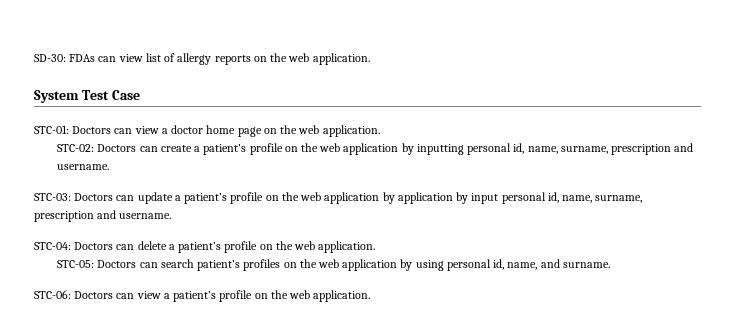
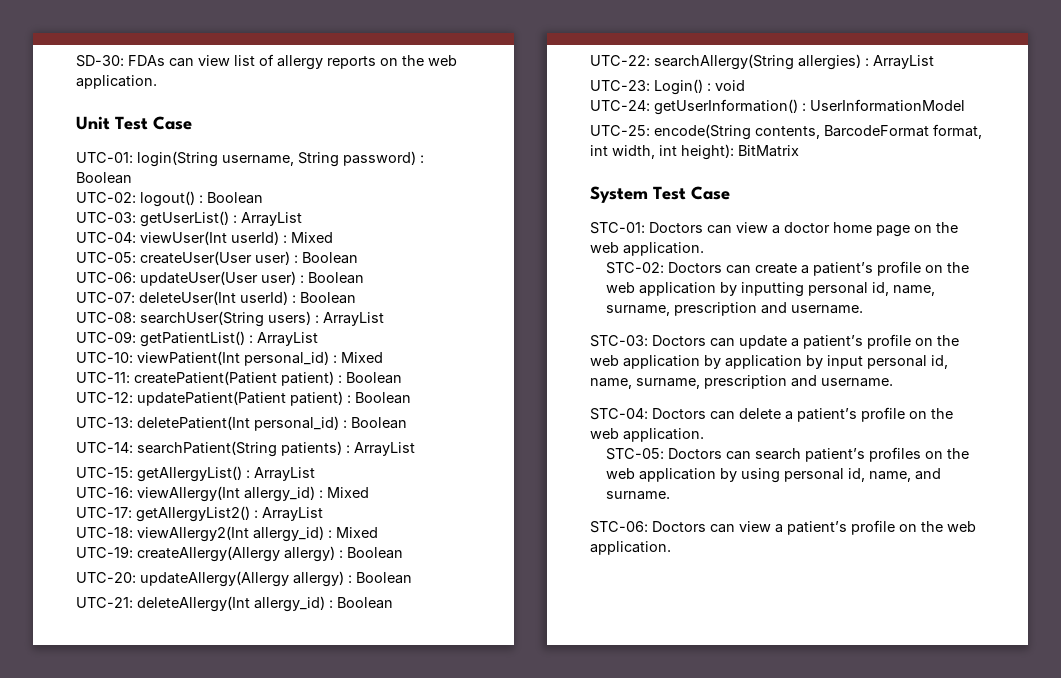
+ Unit Test Case
+ UTC-01: login(String username, String password) : Boolean
+ UTC-02: logout() : Boolean
+ UTC-03: getUserList() : ArrayList
+ UTC-04: viewUser(Int userId) : Mixed
+ UTC-05: createUser(User user) : Boolean
+ UTC-06: updateUser(User user) : Boolean
+ UTC-07: deleteUser(Int userId) : Boolean
+ UTC-08: searchUser(String users) : ArrayList
+ UTC-09: getPatientList() : ArrayList
+ UTC-10: viewPatient(Int personal_id) : Mixed
+ UTC-11: createPatient(Patient patient) : Boolean
+ UTC-12: updatePatient(Patient patient) : Boolean
+ UTC-13: deletePatient(Int personal_id) : Boolean
+ UTC-14: searchPatient(String patients) : ArrayList
+ UTC-15: getAllergyList() : ArrayList
+ UTC-16: viewAllergy(Int allergy_id) : Mixed
+ UTC-17: getAllergyList2() : ArrayList
+ UTC-18: viewAllergy2(Int allergy_id) : Mixed
+ UTC-19: createAllergy(Allergy allergy) : Boolean
+ UTC-20: updateAllergy(Allergy allergy) : Boolean
+ UTC-21: deleteAllergy(Int allergy_id) : Boolean
+ UTC-22: searchAllergy(String allergies) : ArrayList
+ UTC-23: Login() : void
+ UTC-24: getUserInformation() : UserInformationModel
+ UTC-25: encode(String contents, BarcodeFormat format, int width, int height): BitMatrix

